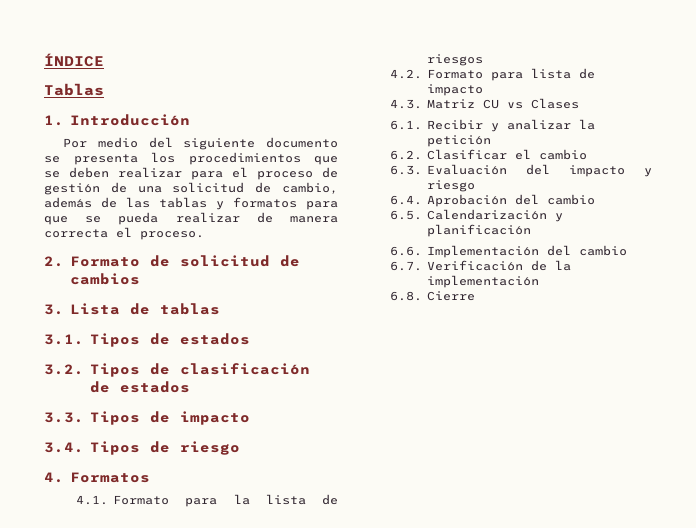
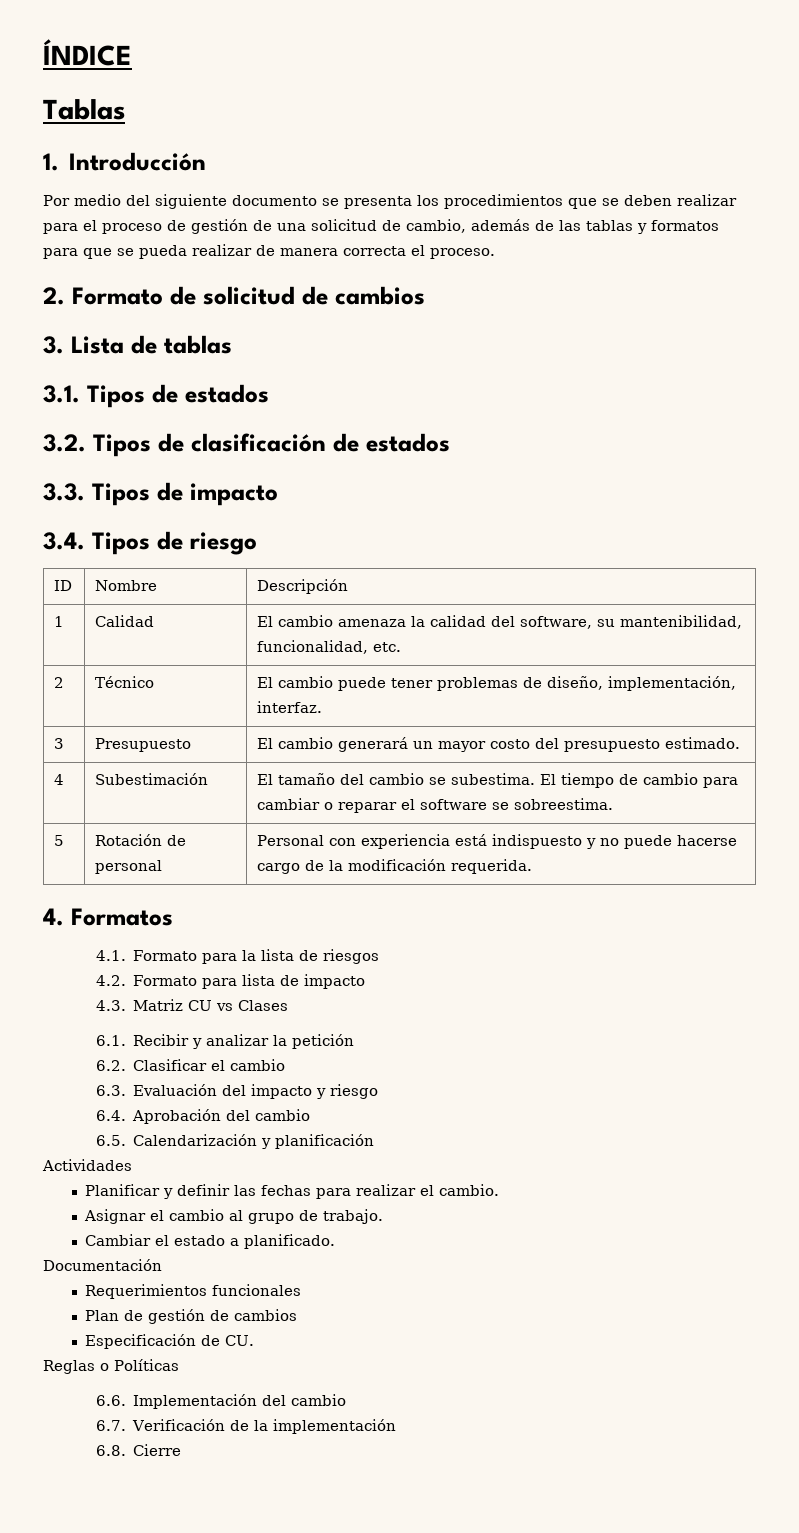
+ ID | Nombre | Descripción
+ 1 | Calidad | El cambio amenaza la calidad del software, su mantenibilidad, funcionalidad, etc.
+ 2 | Técnico | El cambio puede tener problemas de diseño, implementación, interfaz.
+ 3 | Presupuesto | El cambio generará un mayor costo del presupuesto estimado.
+ 4 | Subestimación | El tamaño del cambio se subestima. El tiempo de cambio para cambiar o reparar el software se sobreestima.
+ 5 | Rotación de personal | Personal con experiencia está indispuesto y no puede hacerse cargo de la modificación requerida.
+ Actividades
+ Planificar y definir las fechas para realizar el cambio.
+ Asignar el cambio al grupo de trabajo.
+ Cambiar el estado a planificado.
+ Documentación
+ Requerimientos funcionales
+ Plan de gestión de cambios
+ Especificación de CU.
+ Reglas o Políticas

